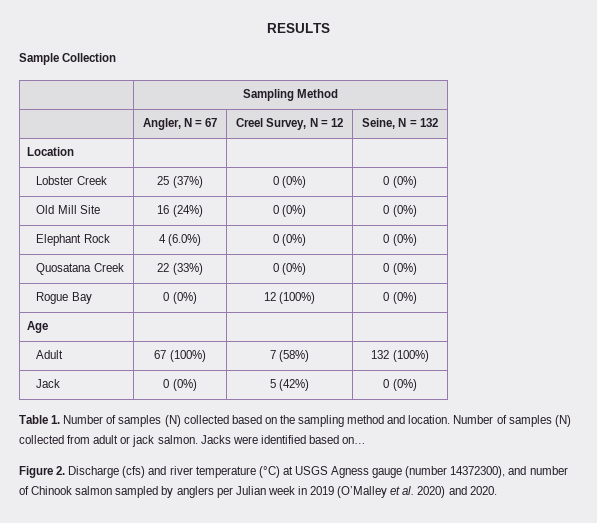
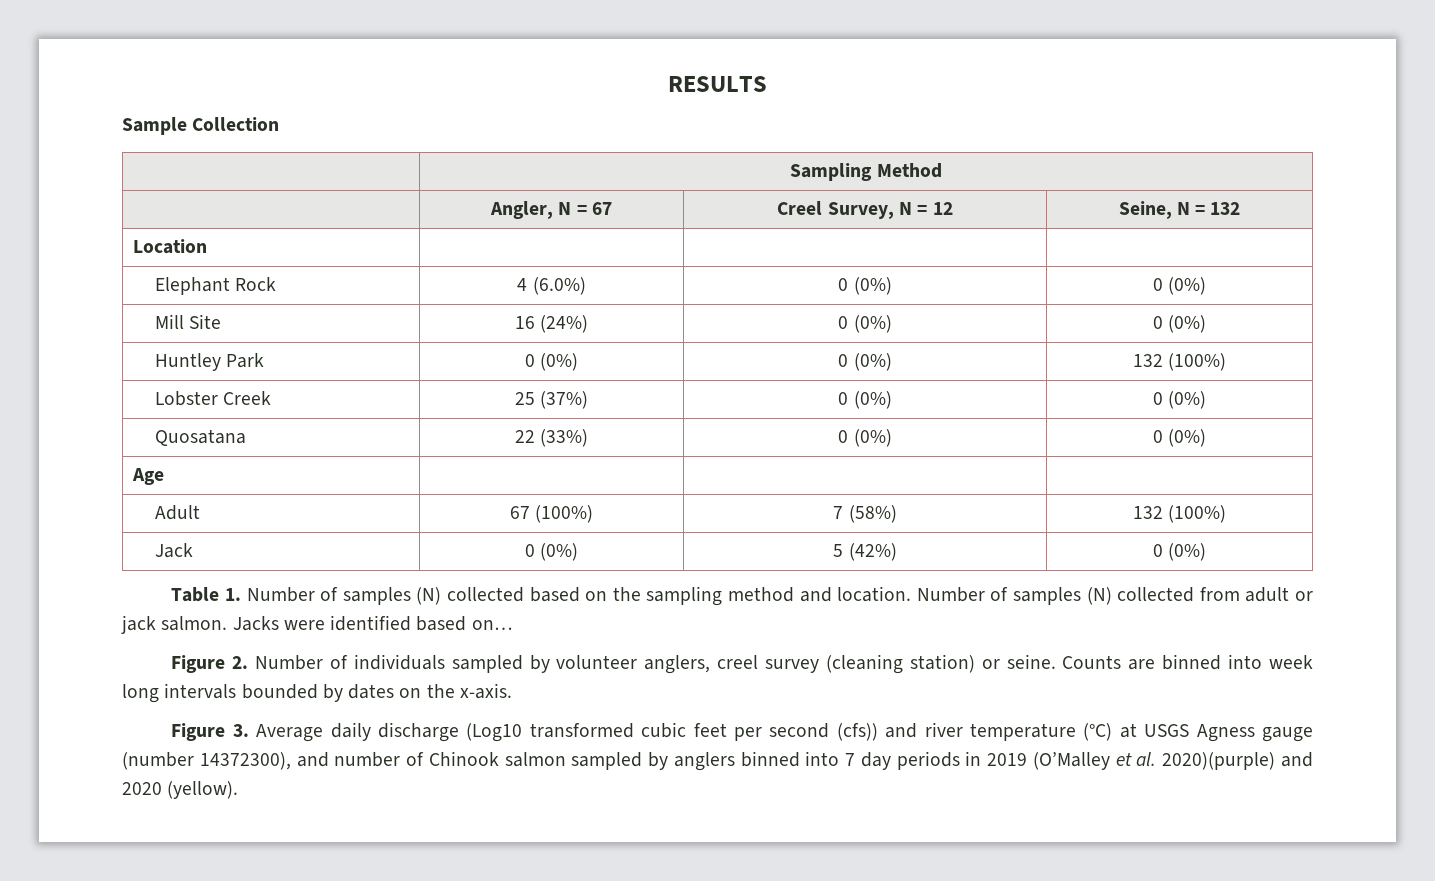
+ Elephant Rock | 4 (6.0%) | 0 (0%) | 0 (0%)
+ Mill Site | 16 (24%) | 0 (0%) | 0 (0%)
+ Huntley Park | 0 (0%) | 0 (0%) | 132 (100%)
- Old Mill Site | 16 (24%) | 0 (0%) | 0 (0%)
- Elephant Rock | 4 (6.0%) | 0 (0%) | 0 (0%)
- Quosatana Creek | 22 (33%) | 0 (0%) | 0 (0%)
+ Quosatana | 22 (33%) | 0 (0%) | 0 (0%)
- Rogue Bay | 0 (0%) | 12 (100%) | 0 (0%)
- Figure 2. Discharge (cfs) and river temperature (°C) at USGS Agness gauge (number 14372300), and number of Chinook salmon sampled by anglers per Julian week in 2019 (O’Malley et al. 2020) and 2020.
+ Figure 2. Number of individuals sampled by volunteer anglers, creel survey (cleaning station) or seine. Counts are binned into week long intervals bounded by dates on the x-axis.
+ Figure 3. Average daily discharge (Log10 transformed cubic feet per second (cfs)) and river temperature (°C) at USGS Agness gauge (number 14372300), and number of Chinook salmon sampled by anglers binned into 7 day periods in 2019 (O’Malley et al. 2020)(purple) and 2020 (yellow).

